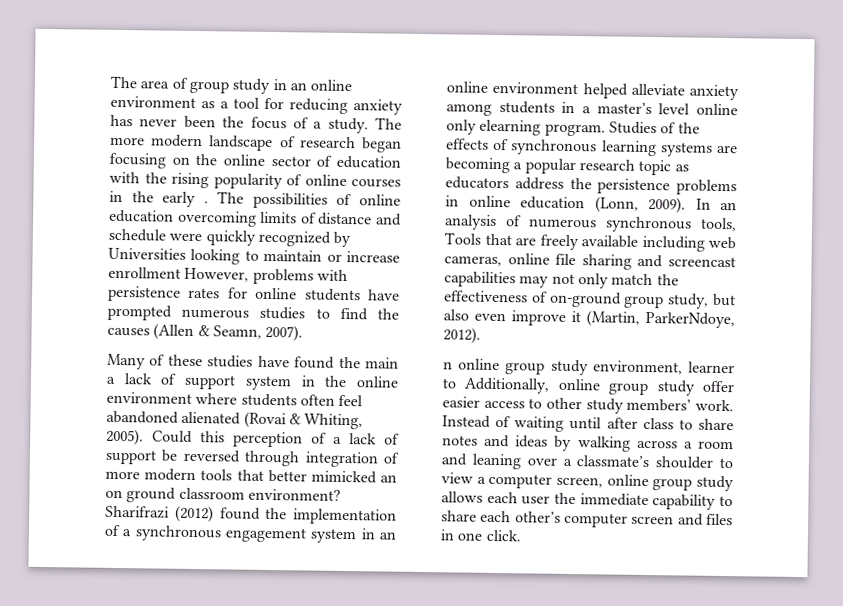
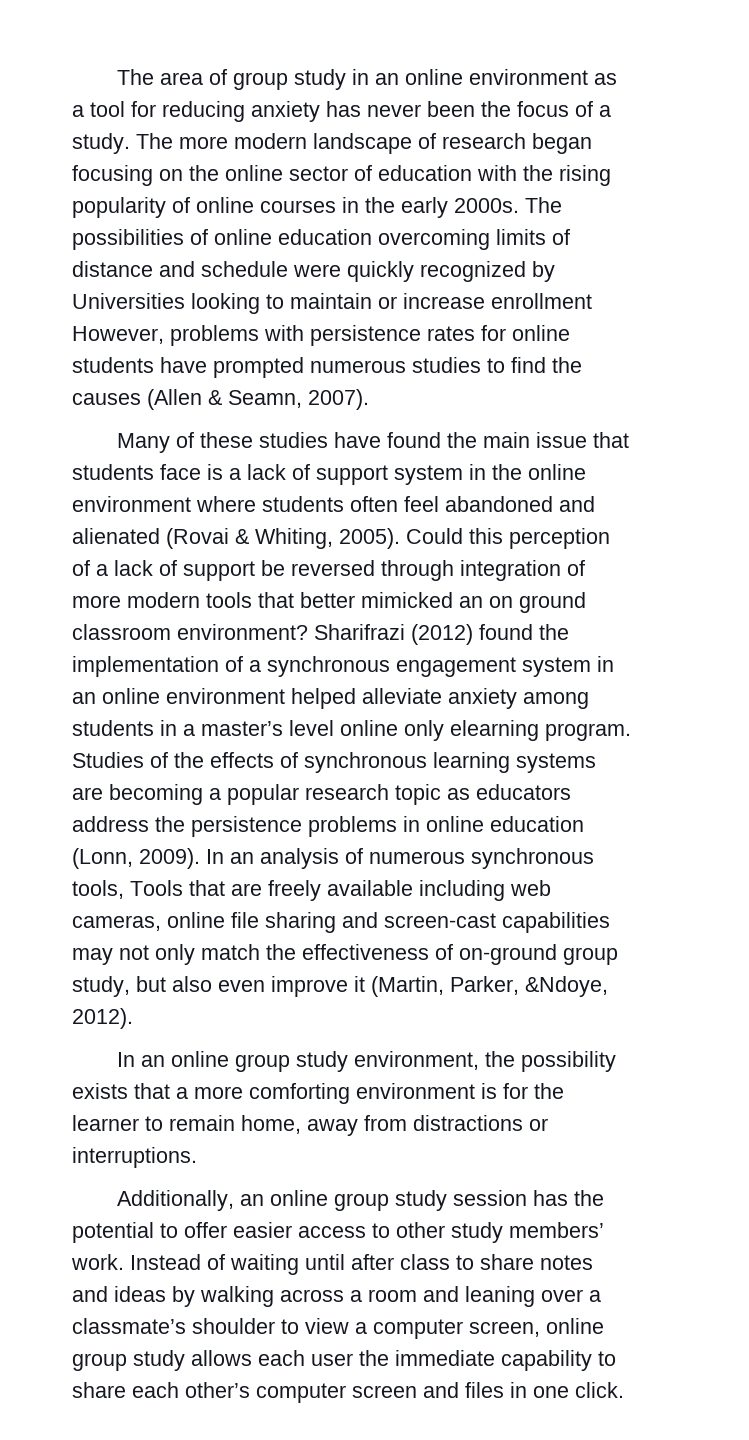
- The more modern landscape of research began focusing on the online sector of education with the rising popularity of online courses in the early .
+ The more modern landscape of research began focusing on the online sector of education with the rising popularity of online courses in the early 2000s.
- Many of these studies have found the main a lack of support system in the online environment where students often feel abandoned alienated (Rovai & Whiting, 2005).
+ Many of these studies have found the main issue that students face is a lack of support system in the online environment where students often feel abandoned and alienated (Rovai & Whiting, 2005).
- In an analysis of numerous synchronous tools, Tools that are freely available including web cameras, online file sharing and screencast capabilities may not only match the effectiveness of on-ground group study, but also even improve it (Martin, ParkerNdoye, 2012).
+ In an analysis of numerous synchronous tools, Tools that are freely available including web cameras, online file sharing and screen-cast capabilities may not only match the effectiveness of on-ground group study, but also even improve it (Martin, Parker, &Ndoye, 2012).
- n online group study environment, learner to Additionally, online group study offer easier access to other study members’ work.
+ In an online group study environment, the possibility exists that a more comforting environment is for the learner to remain home, away from distractions or interruptions.
+ Additionally, an online group study session has the potential to offer easier access to other study members’ work.

